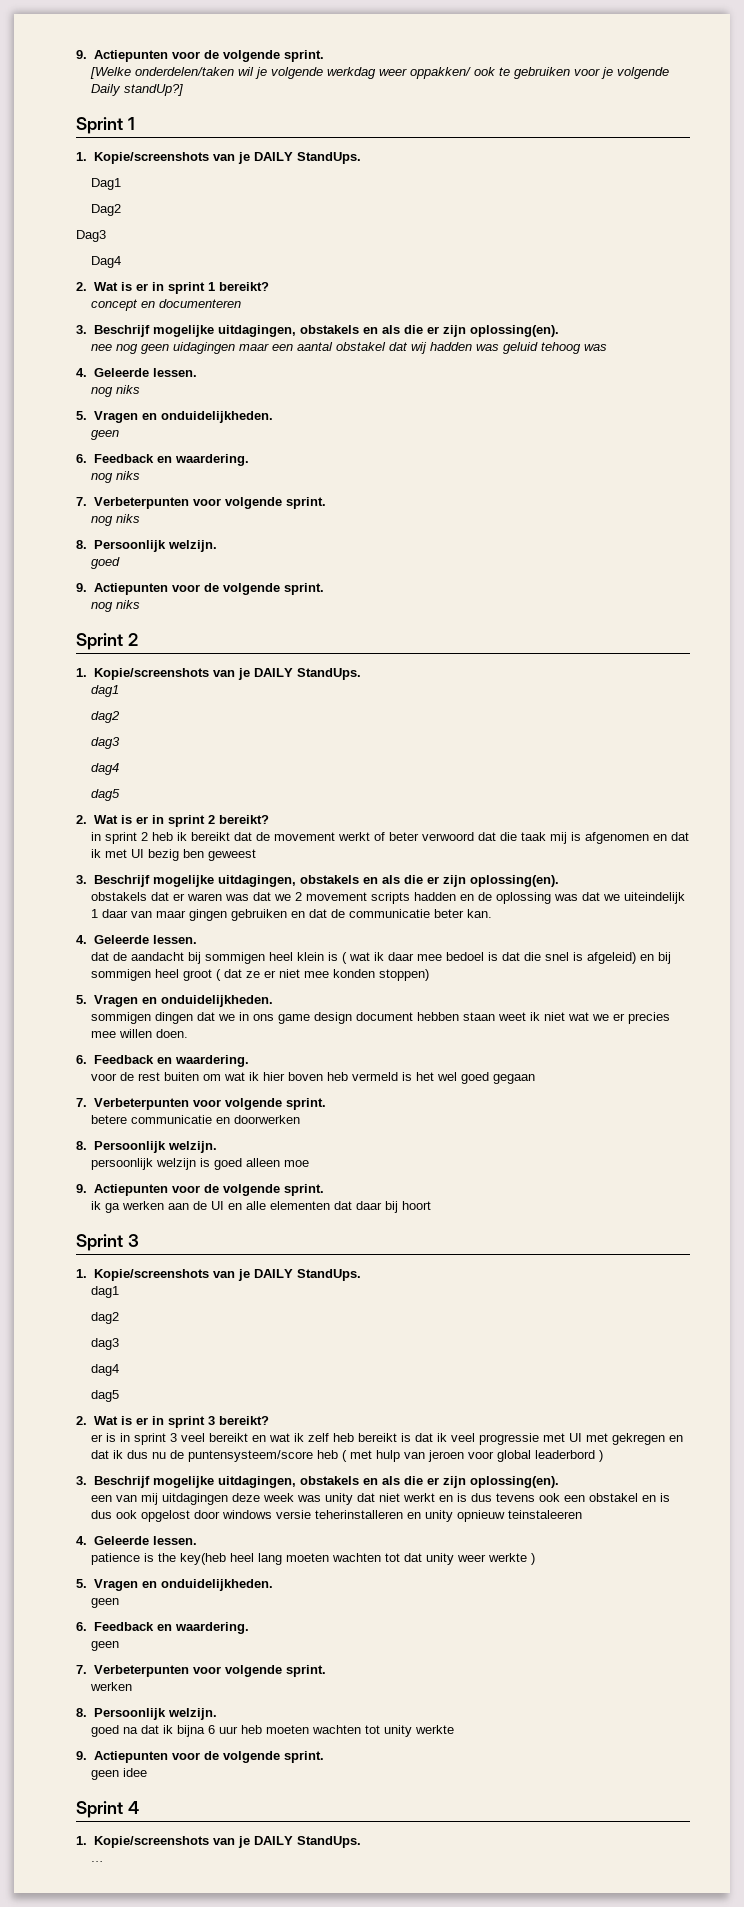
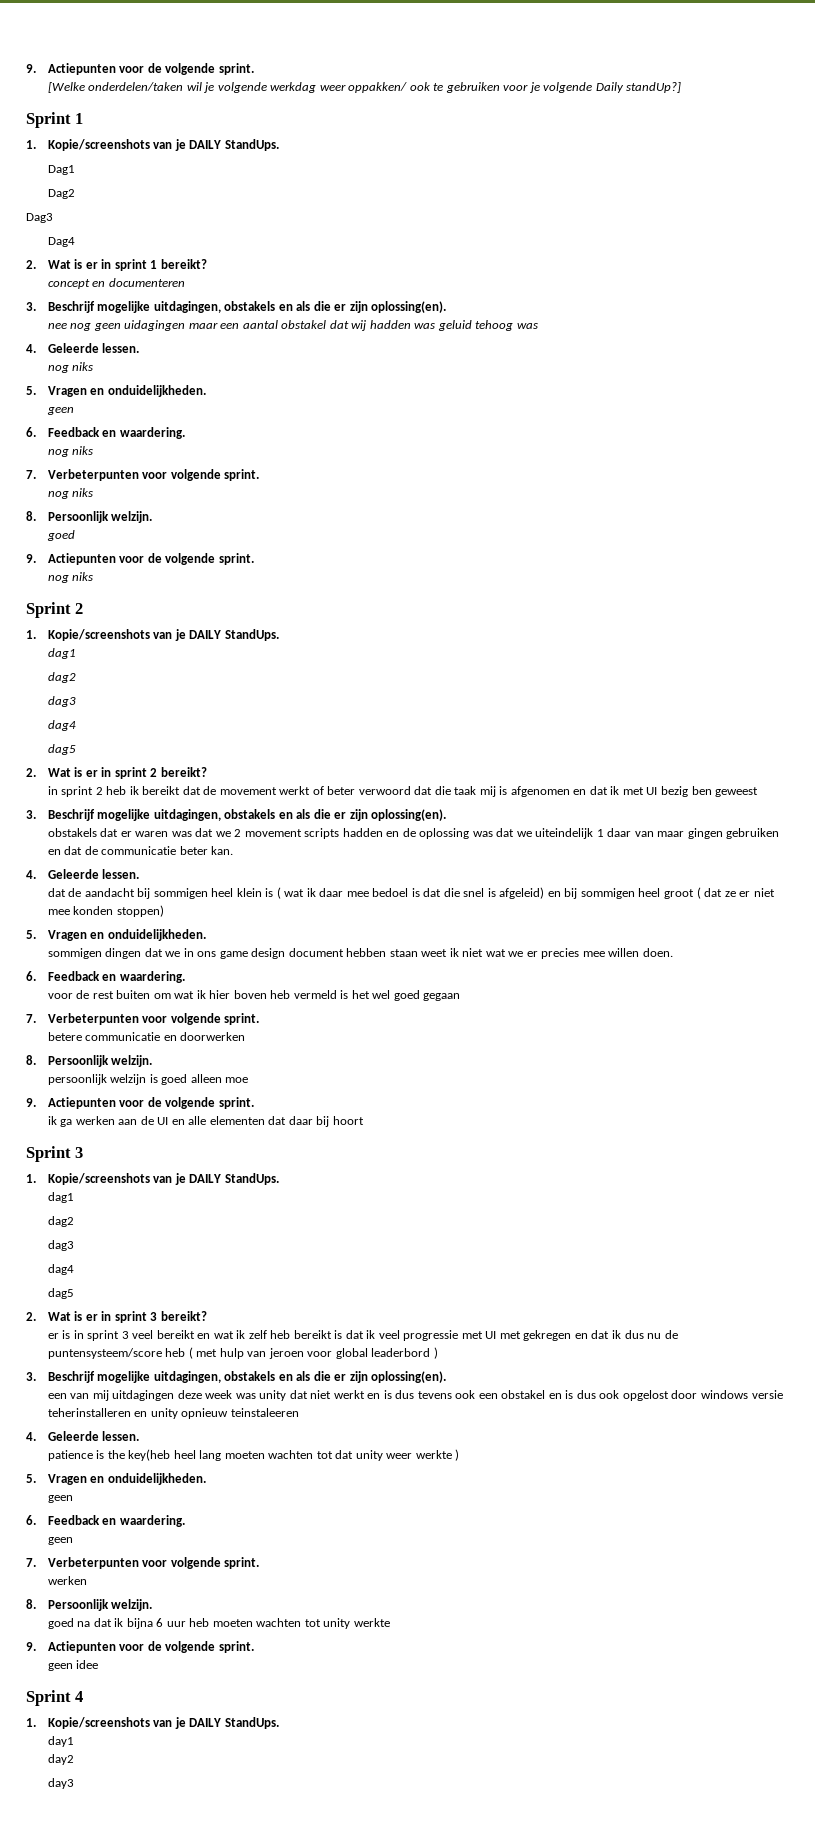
- …
+ day1
+ day2
+ day3

